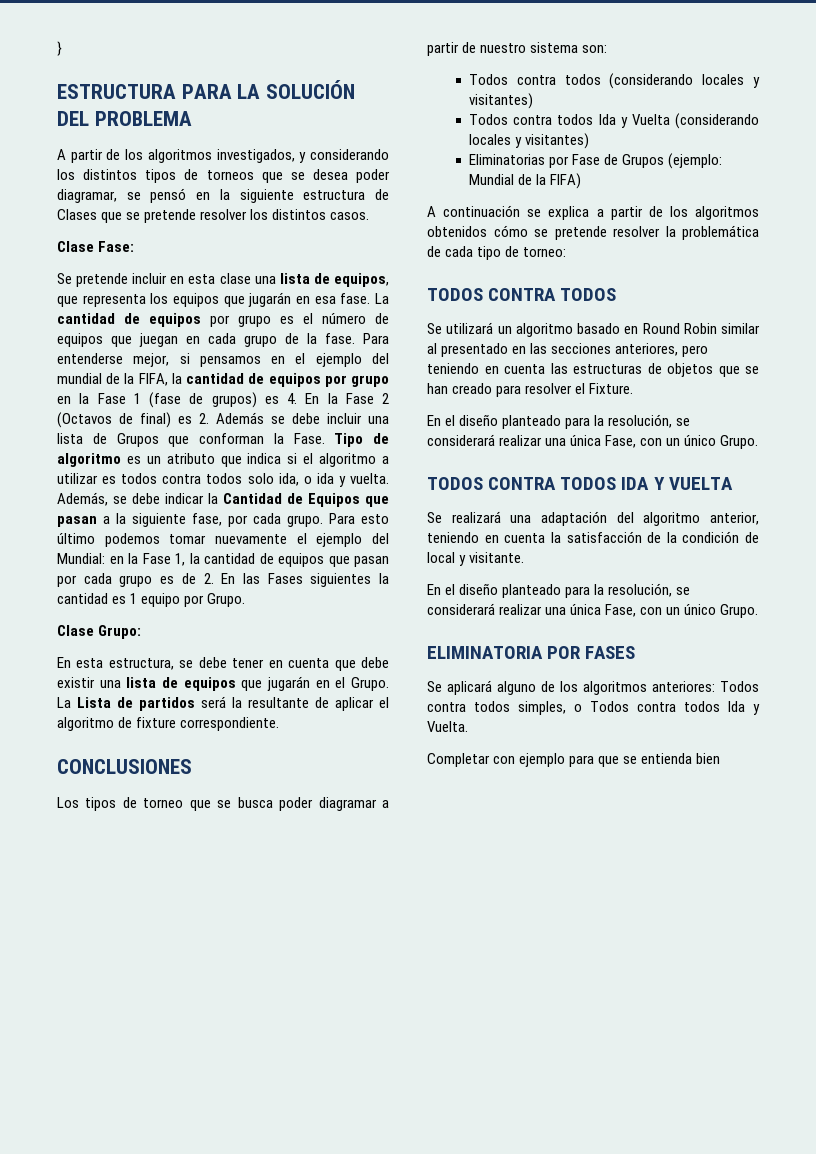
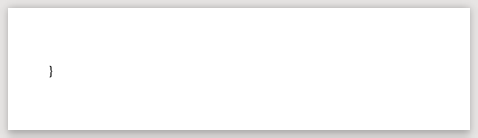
- ESTRUCTURA PARA LA SOLUCIÓN DEL PROBLEMA
- A partir de los algoritmos investigados, y considerando los distintos tipos de torneos que se desea poder diagramar, se pensó en la siguiente estructura de Clases que se pretende resolver los distintos casos.
- Clase Fase:
- Se pretende incluir en esta clase una lista de equipos, que representa los equipos que jugarán en esa fase. La cantidad de equipos por grupo es el número de equipos que juegan en cada grupo de la fase. Para entenderse mejor, si pensamos en el ejemplo del mundial de la FIFA, la cantidad de equipos por grupo en la Fase 1 (fase de grupos) es 4. En la Fase 2 (Octavos de final) es 2. Además se debe incluir una lista de Grupos que conforman la Fase. Tipo de algoritmo es un atributo que indica si el algoritmo a utilizar es todos contra todos solo ida, o ida y vuelta. Además, se debe indicar la Cantidad de Equipos que pasan a la siguiente fase, por cada grupo. Para esto último podemos tomar nuevamente el ejemplo del Mundial: en la Fase 1, la cantidad de equipos que pasan por cada grupo es de 2. En las Fases siguientes la cantidad es 1 equipo por Grupo.
- Clase Grupo:
- En esta estructura, se debe tener en cuenta que debe existir una lista de equipos que jugarán en el Grupo. La Lista de partidos será la resultante de aplicar el algoritmo de fixture correspondiente.
- CONCLUSIONES
- Los tipos de torneo que se busca poder diagramar a partir de nuestro sistema son:
- Todos contra todos (considerando locales y visitantes)
- Todos contra todos Ida y Vuelta (considerando locales y visitantes)
- Eliminatorias por Fase de Grupos (ejemplo: Mundial de la FIFA)
- A continuación se explica a partir de los algoritmos obtenidos cómo se pretende resolver la problemática de cada tipo de torneo:
- TODOS CONTRA TODOS
- Se utilizará un algoritmo basado en Round Robin similar al presentado en las secciones anteriores, pero teniendo en cuenta las estructuras de objetos que se han creado para resolver el Fixture.
- En el diseño planteado para la resolución, se considerará realizar una única Fase, con un único Grupo.
- TODOS CONTRA TODOS IDA Y VUELTA
- Se realizará una adaptación del algoritmo anterior, teniendo en cuenta la satisfacción de la condición de local y visitante.
- En el diseño planteado para la resolución, se considerará realizar una única Fase, con un único Grupo.
- ELIMINATORIA POR FASES
- Se aplicará alguno de los algoritmos anteriores: Todos contra todos simples, o Todos contra todos Ida y Vuelta.
- Completar con ejemplo para que se entienda bien

